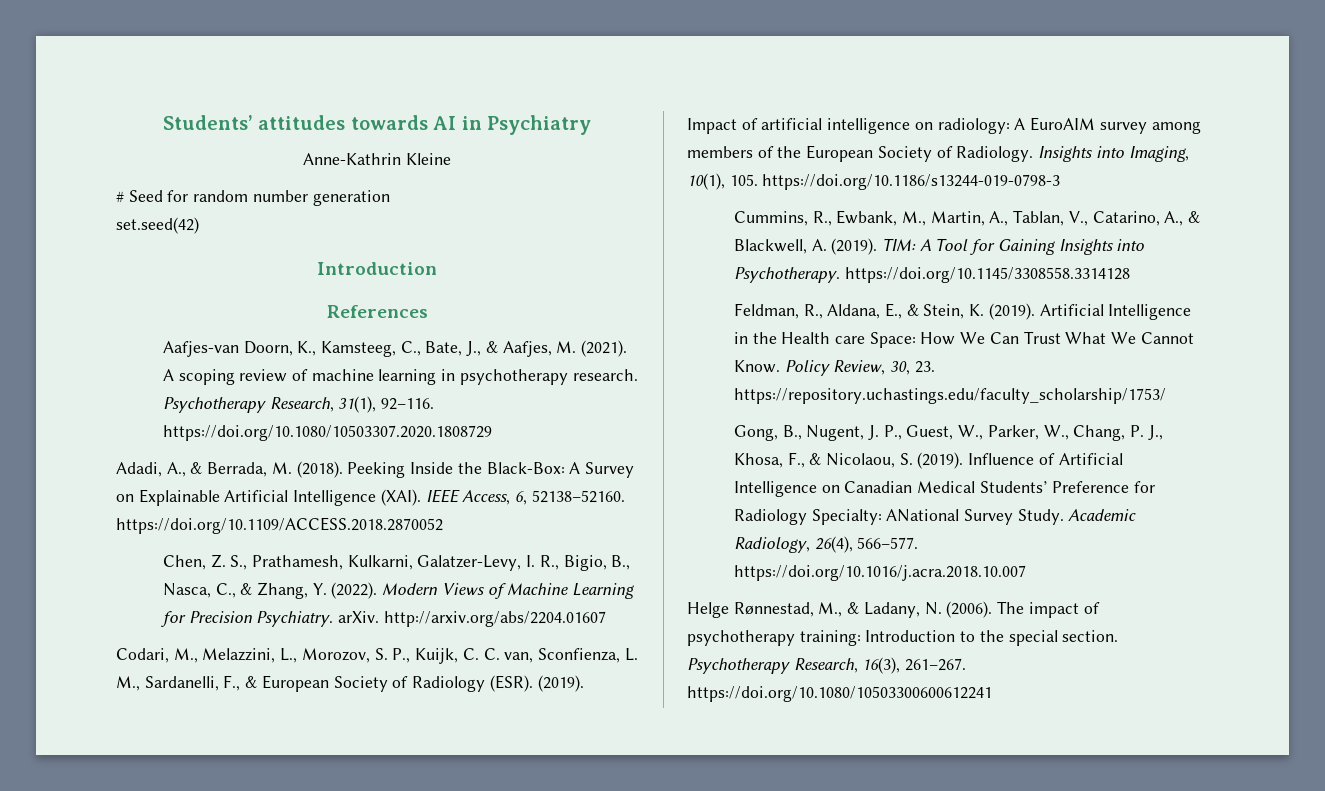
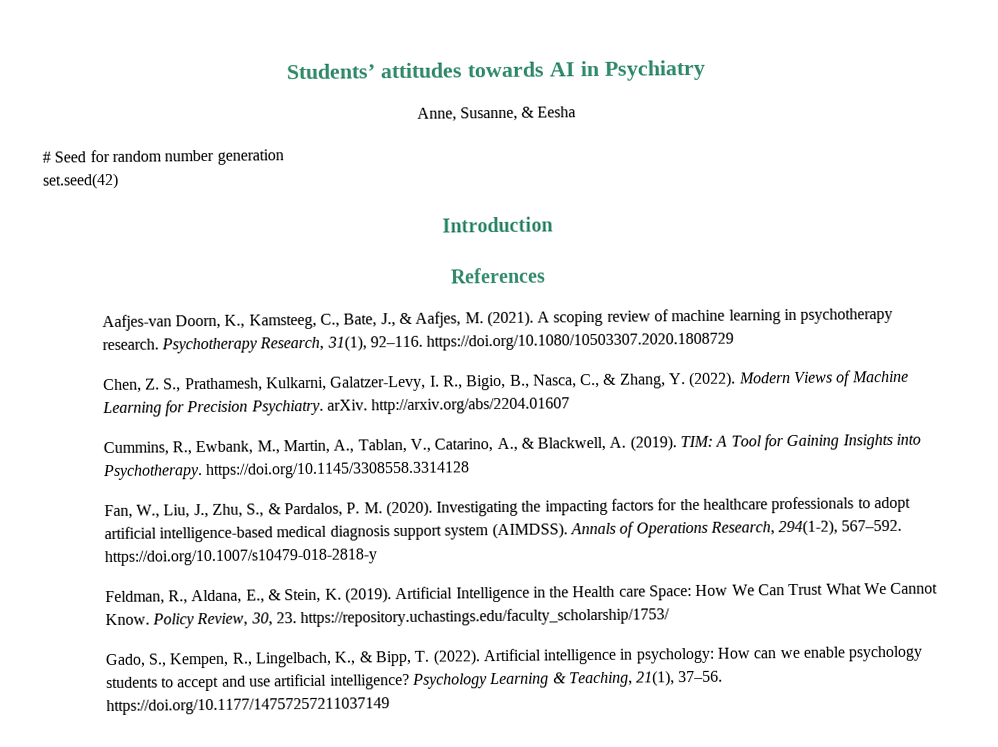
- Anne-Kathrin Kleine
+ Anne, Susanne, & Eesha
- Adadi, A., & Berrada, M. (2018). Peeking Inside the Black-Box: A Survey on Explainable Artificial Intelligence (XAI). IEEE Access, 6, 52138–52160. https://doi.org/10.1109/ACCESS.2018.2870052
- Codari, M., Melazzini, L., Morozov, S. P., Kuijk, C. C. van, Sconfienza, L. M., Sardanelli, F., & European Society of Radiology (ESR). (2019). Impact of artificial intelligence on radiology: A EuroAIM survey among members of the European Society of Radiology. Insights into Imaging, 10(1), 105. https://doi.org/10.1186/s13244-019-0798-3
+ Fan, W., Liu, J., Zhu, S., & Pardalos, P. M. (2020). Investigating the impacting factors for the healthcare professionals to adopt artificial intelligence-based medical diagnosis support system (AIMDSS). Annals of Operations Research, 294(1-2), 567–592. https://doi.org/10.1007/s10479-018-2818-y
- Gong, B., Nugent, J. P., Guest, W., Parker, W., Chang, P. J., Khosa, F., & Nicolaou, S. (2019). Influence of Artificial Intelligence on Canadian Medical Students’ Preference for Radiology Specialty: ANational Survey Study. Academic Radiology, 26(4), 566–577. https://doi.org/10.1016/j.acra.2018.10.007
- Helge Rønnestad, M., & Ladany, N. (2006). The impact of psychotherapy training: Introduction to the special section. Psychotherapy Research, 16(3), 261–267. https://doi.org/10.1080/10503300600612241
+ Gado, S., Kempen, R., Lingelbach, K., & Bipp, T. (2022). Artificial intelligence in psychology: How can we enable psychology students to accept and use artificial intelligence? Psychology Learning & Teaching, 21(1), 37–56. https://doi.org/10.1177/14757257211037149

